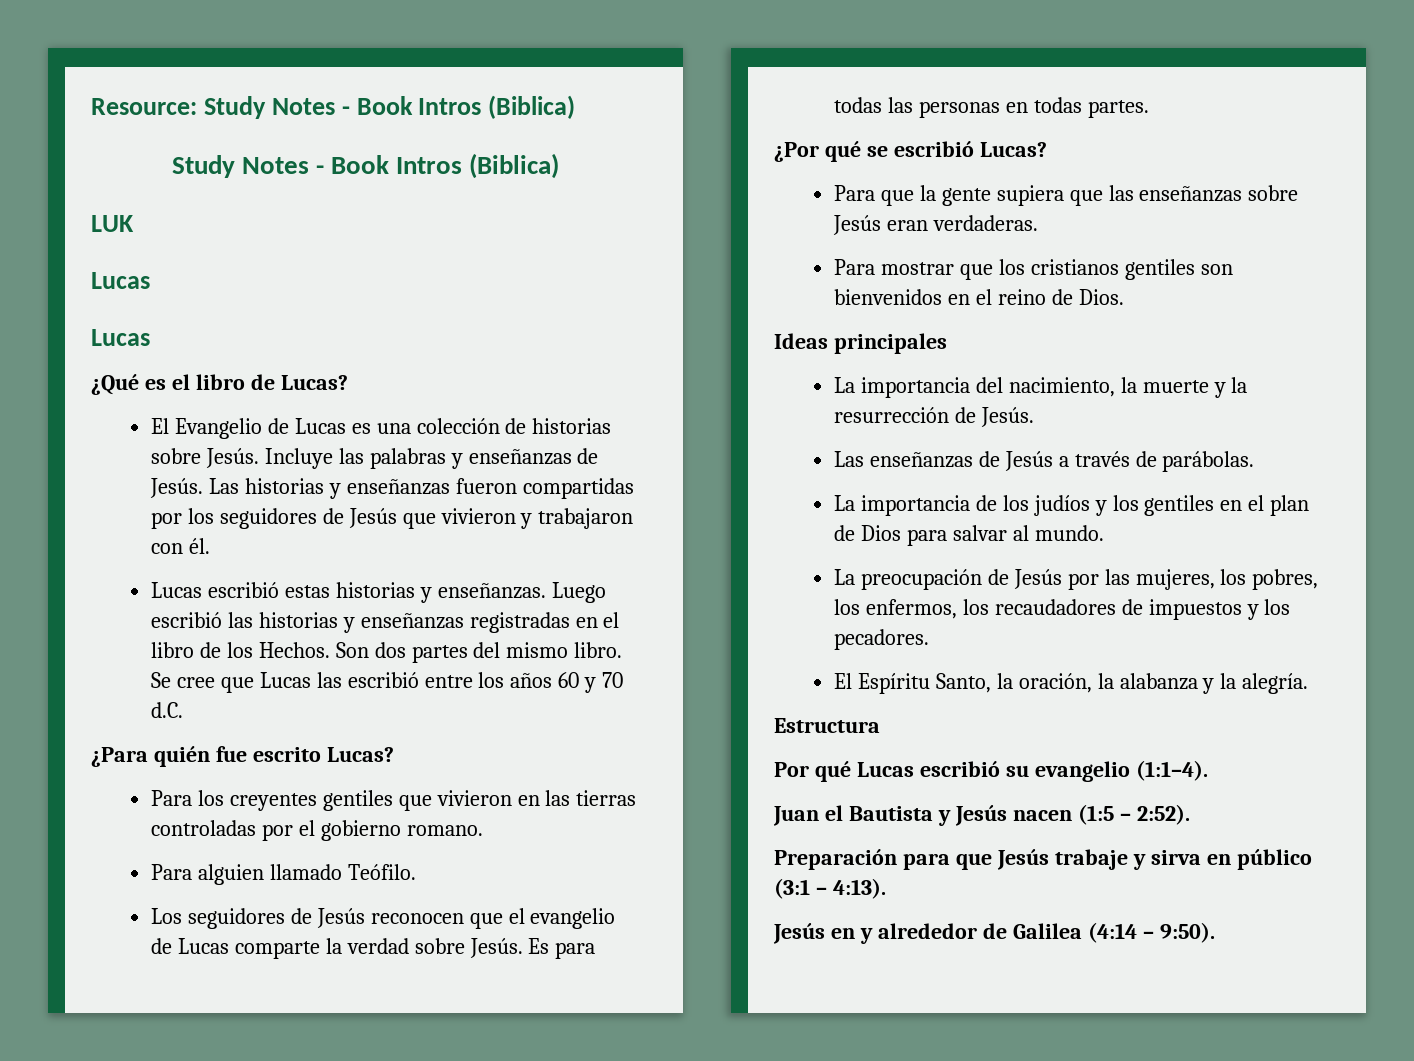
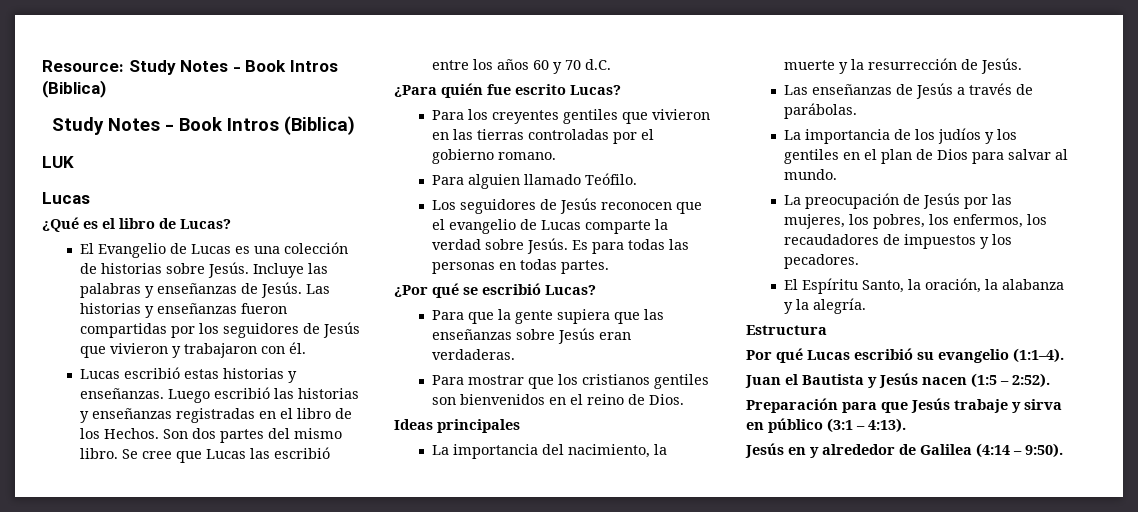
  LUK
- Lucas

